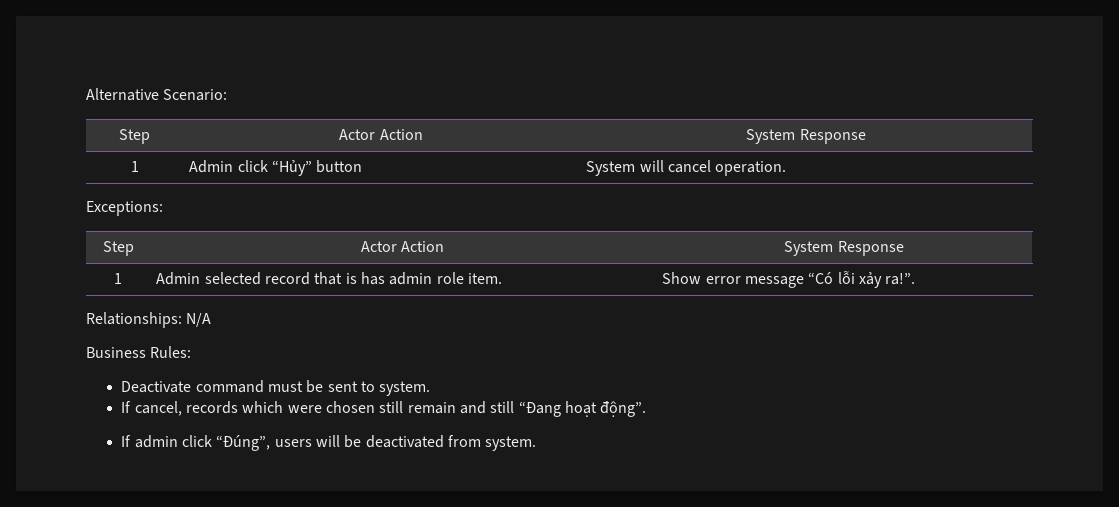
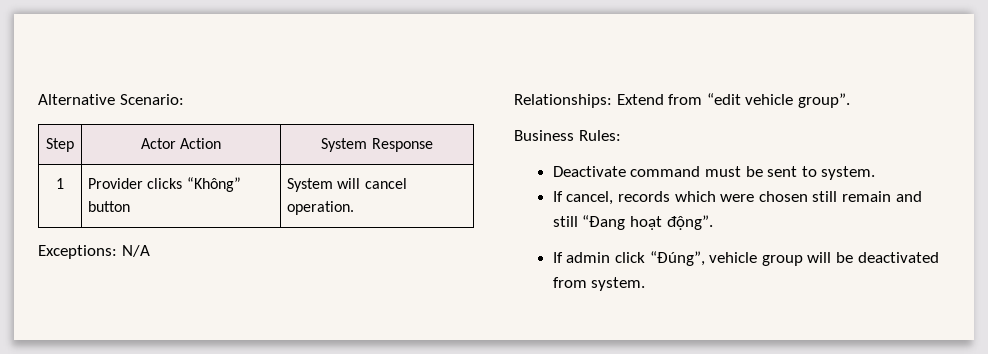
- 1 | Admin click “Hủy” button | System will cancel operation.
+ 1 | Provider clicks “Không” button | System will cancel operation.
- Exceptions:
- Step | Actor Action | System Response
- 1 | Admin selected record that is has admin role item. | Show error message “Có lỗi xảy ra!”.
- Relationships: N/A
+ Exceptions: N/A
+ Relationships: Extend from “edit vehicle group”.
- If admin click “Đúng”, users will be deactivated from system.
+ If admin click “Đúng”, vehicle group will be deactivated from system.

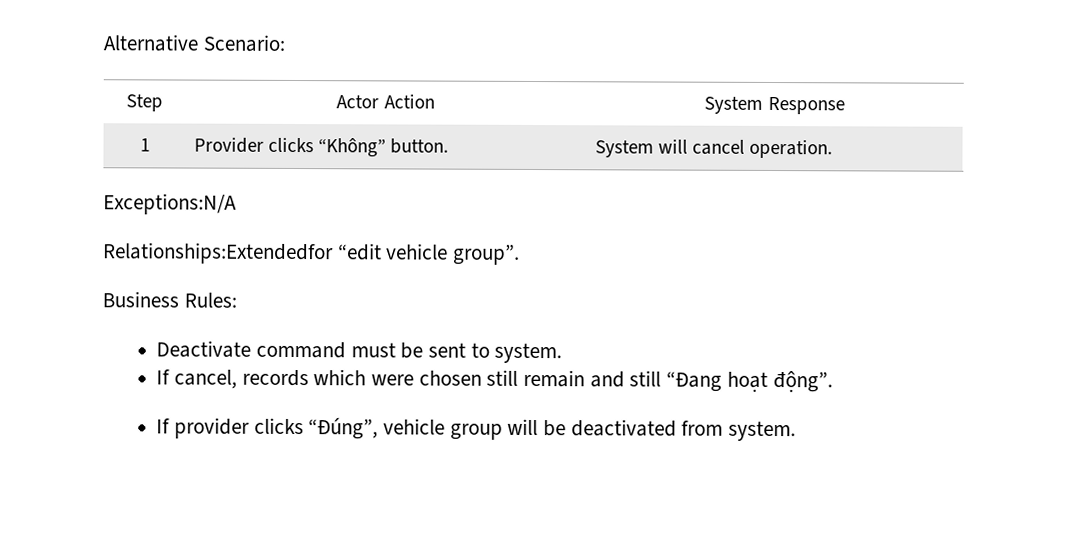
- 1 | Provider clicks “Không” button | System will cancel operation.
+ 1 | Provider clicks “Không” button. | System will cancel operation.
- Exceptions: N/A
- Relationships: Extend from “edit vehicle group”.
+ Exceptions:N/A
+ Relationships:Extendedfor “edit vehicle group”.
- If admin click “Đúng”, vehicle group will be deactivated from system.
+ If provider clicks “Đúng”, vehicle group will be deactivated from system.

